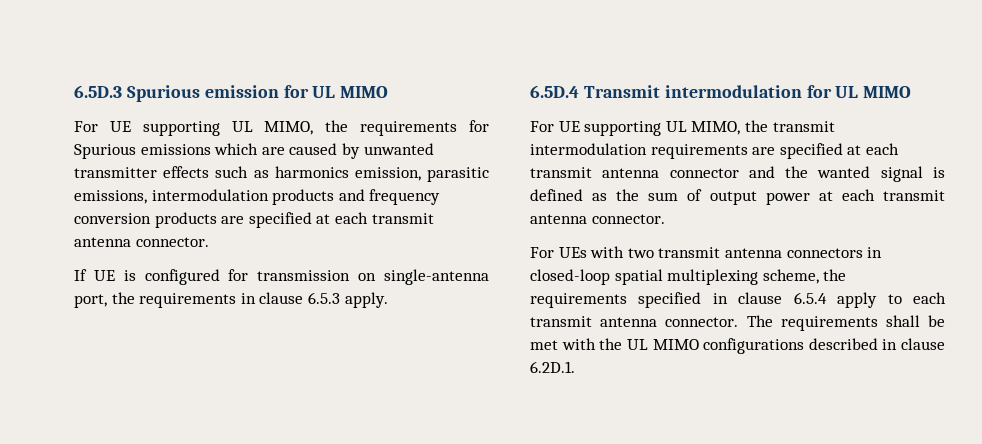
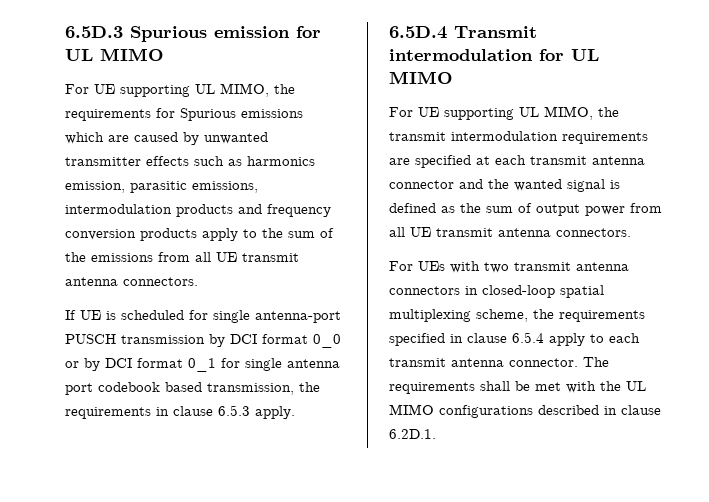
- For UE supporting UL MIMO, the requirements for Spurious emissions which are caused by unwanted transmitter effects such as harmonics emission, parasitic emissions, intermodulation products and frequency conversion products are specified at each transmit antenna connector.
+ For UE supporting UL MIMO, the requirements for Spurious emissions which are caused by unwanted transmitter effects such as harmonics emission, parasitic emissions, intermodulation products and frequency conversion products apply to the sum of the emissions from all UE transmit antenna connectors.
- If UE is configured for transmission on single-antenna port, the requirements in clause 6.5.3 apply.
+ If UE is scheduled for single antenna-port PUSCH transmission by DCI format 0_0 or by DCI format 0_1 for single antenna port codebook based transmission, the requirements in clause 6.5.3 apply.
- For UE supporting UL MIMO, the transmit intermodulation requirements are specified at each transmit antenna connector and the wanted signal is defined as the sum of output power at each transmit antenna connector.
+ For UE supporting UL MIMO, the transmit intermodulation requirements are specified at each transmit antenna connector and the wanted signal is defined as the sum of output power from all UE transmit antenna connectors.

